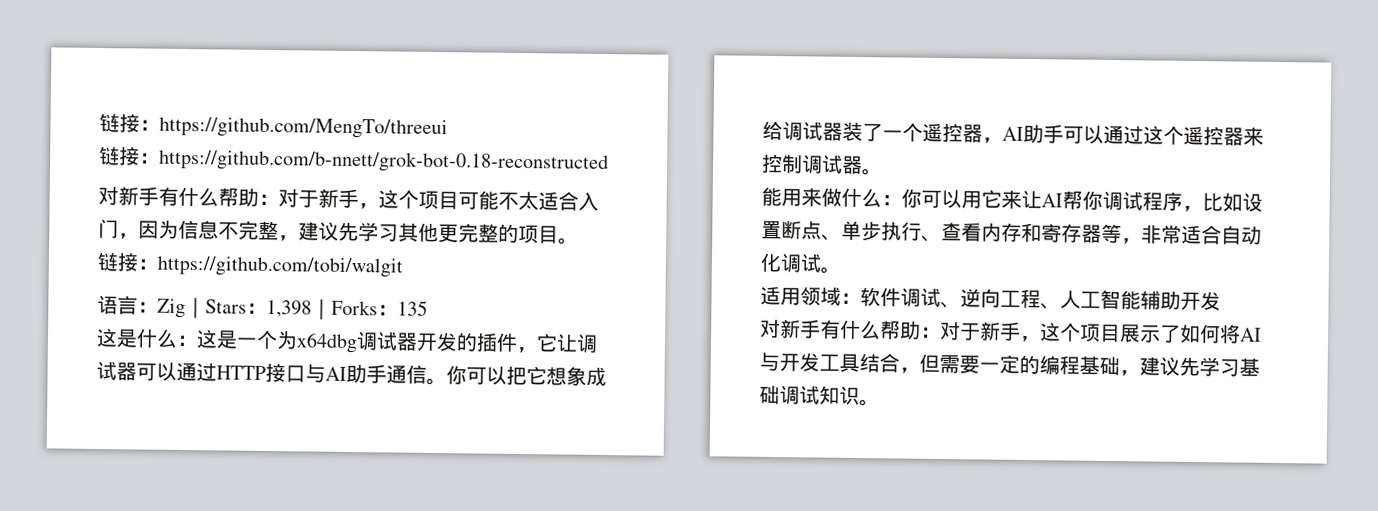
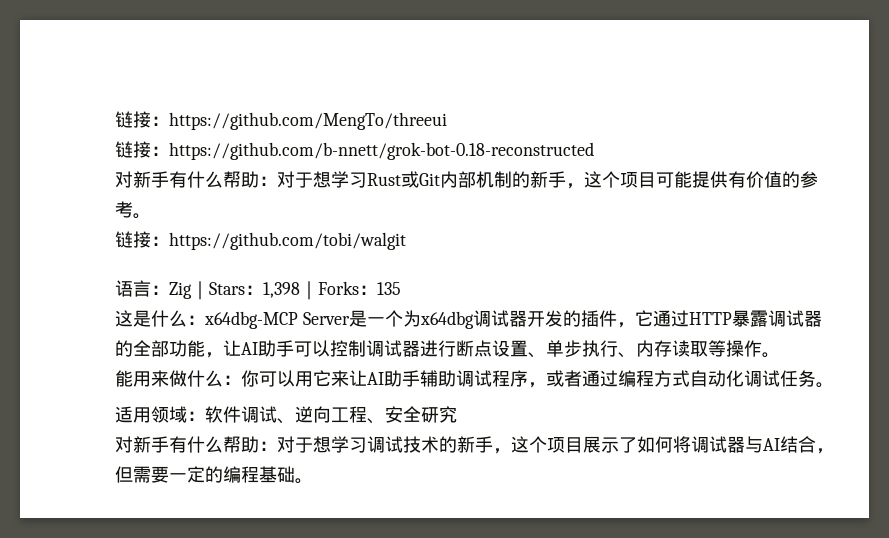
- 对新手有什么帮助：对于新手，这个项目可能不太适合入门，因为信息不完整，建议先学习其他更完整的项目。
+ 对新手有什么帮助：对于想学习Rust或Git内部机制的新手，这个项目可能提供有价值的参考。
- 这是什么：这是一个为x64dbg调试器开发的插件，它让调试器可以通过HTTP接口与AI助手通信。你可以把它想象成给调试器装了一个遥控器，AI助手可以通过这个遥控器来控制调试器。
+ 这是什么：x64dbg-MCP Server是一个为x64dbg调试器开发的插件，它通过HTTP暴露调试器的全部功能，让AI助手可以控制调试器进行断点设置、单步执行、内存读取等操作。
- 能用来做什么：你可以用它来让AI帮你调试程序，比如设置断点、单步执行、查看内存和寄存器等，非常适合自动化调试。
+ 能用来做什么：你可以用它来让AI助手辅助调试程序，或者通过编程方式自动化调试任务。
- 适用领域：软件调试、逆向工程、人工智能辅助开发
- 对新手有什么帮助：对于新手，这个项目展示了如何将AI与开发工具结合，但需要一定的编程基础，建议先学习基础调试知识。
+ 适用领域：软件调试、逆向工程、安全研究
+ 对新手有什么帮助：对于想学习调试技术的新手，这个项目展示了如何将调试器与AI结合，但需要一定的编程基础。

